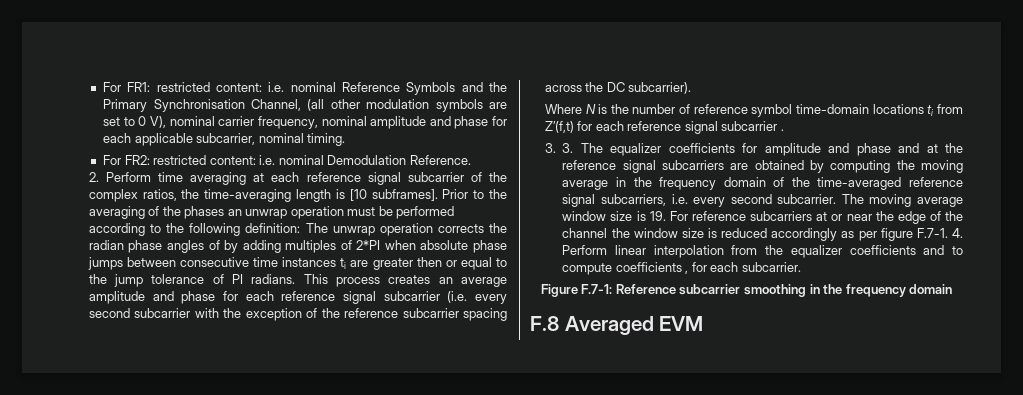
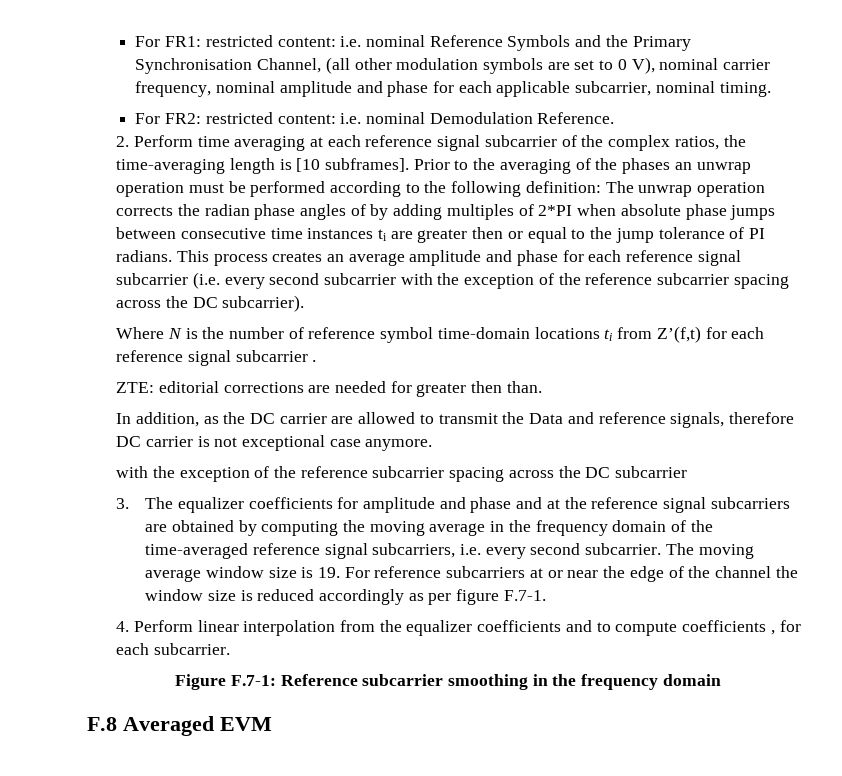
- 3. 3. The equalizer coefficients for amplitude and phase and at the reference signal subcarriers are obtained by computing the moving average in the frequency domain of the time-averaged reference signal subcarriers, i.e. every second subcarrier.
+ ZTE: editorial corrections are needed for greater then than.
+ In addition, as the DC carrier are allowed to transmit the Data and reference signals, therefore DC carrier is not exceptional case anymore.
+ with the exception of the reference subcarrier spacing across the DC subcarrier
+ 3. The equalizer coefficients for amplitude and phase and at the reference signal subcarriers are obtained by computing the moving average in the frequency domain of the time-averaged reference signal subcarriers, i.e. every second subcarrier.
- The moving average window size is 19. For reference subcarriers at or near the edge of the channel the window size is reduced accordingly as per figure F.7-1. 4. Perform linear interpolation from the equalizer coefficients and to compute coefficients , for each subcarrier.
+ The moving average window size is 19. For reference subcarriers at or near the edge of the channel the window size is reduced accordingly as per figure F.7-1.
+ 4. Perform linear interpolation from the equalizer coefficients and to compute coefficients , for each subcarrier.

